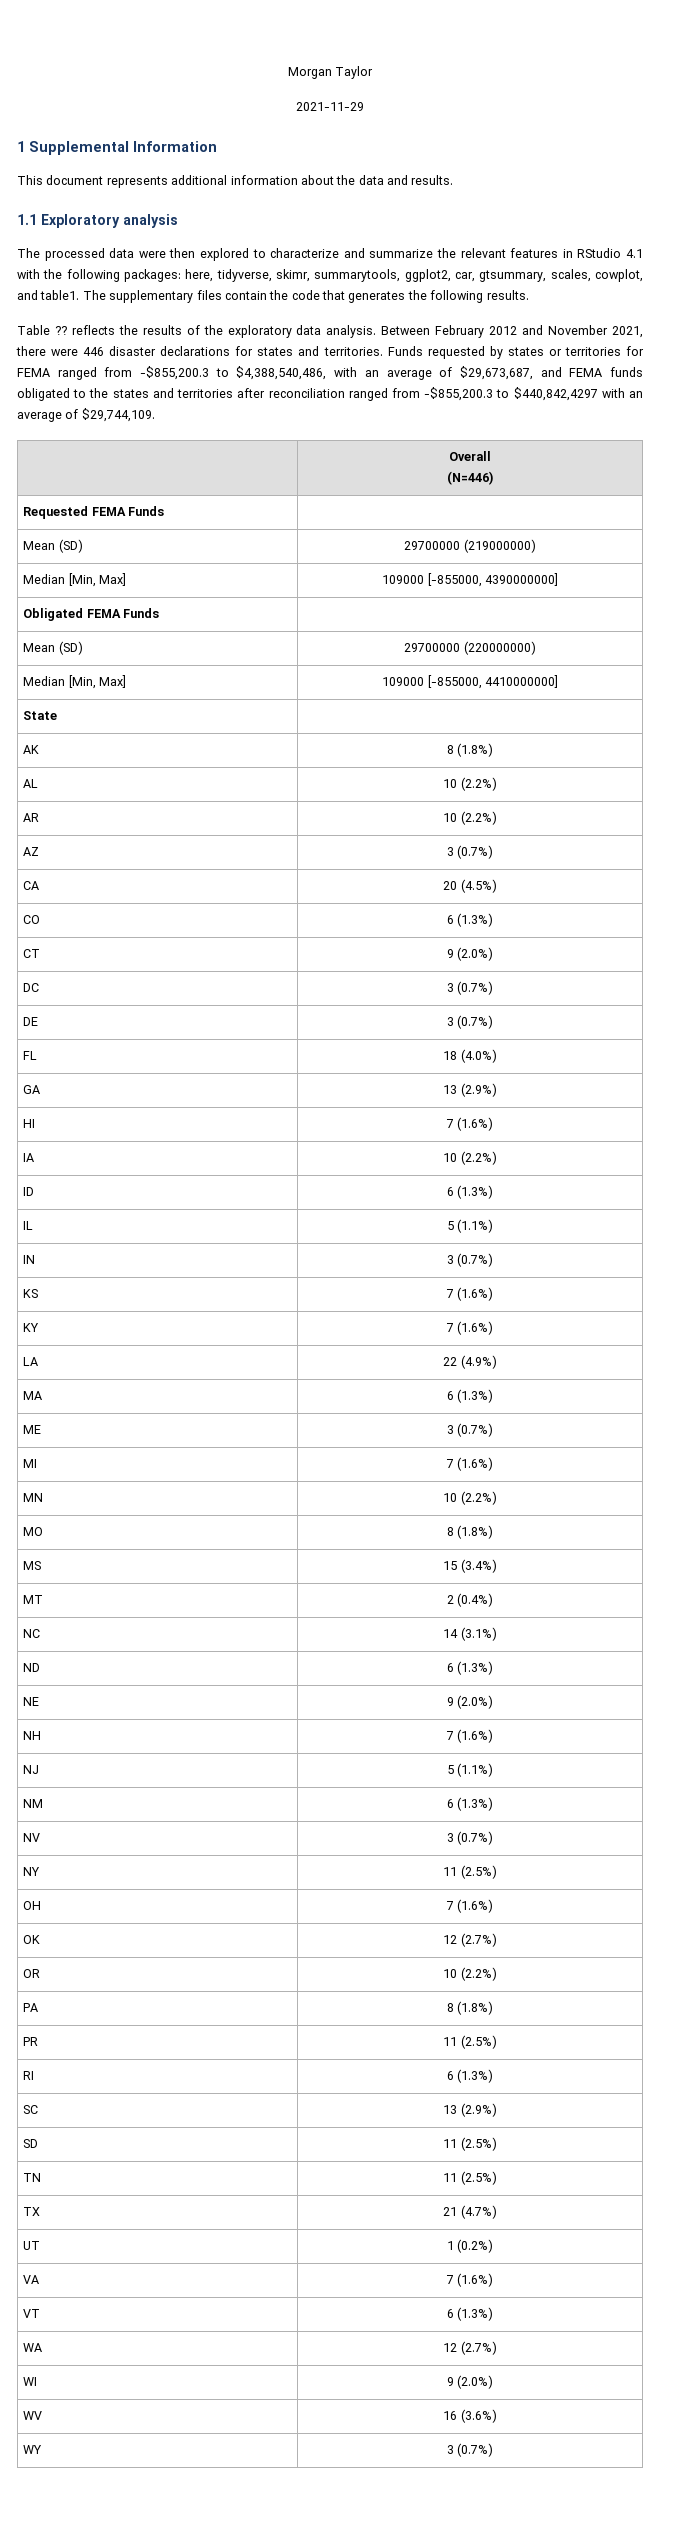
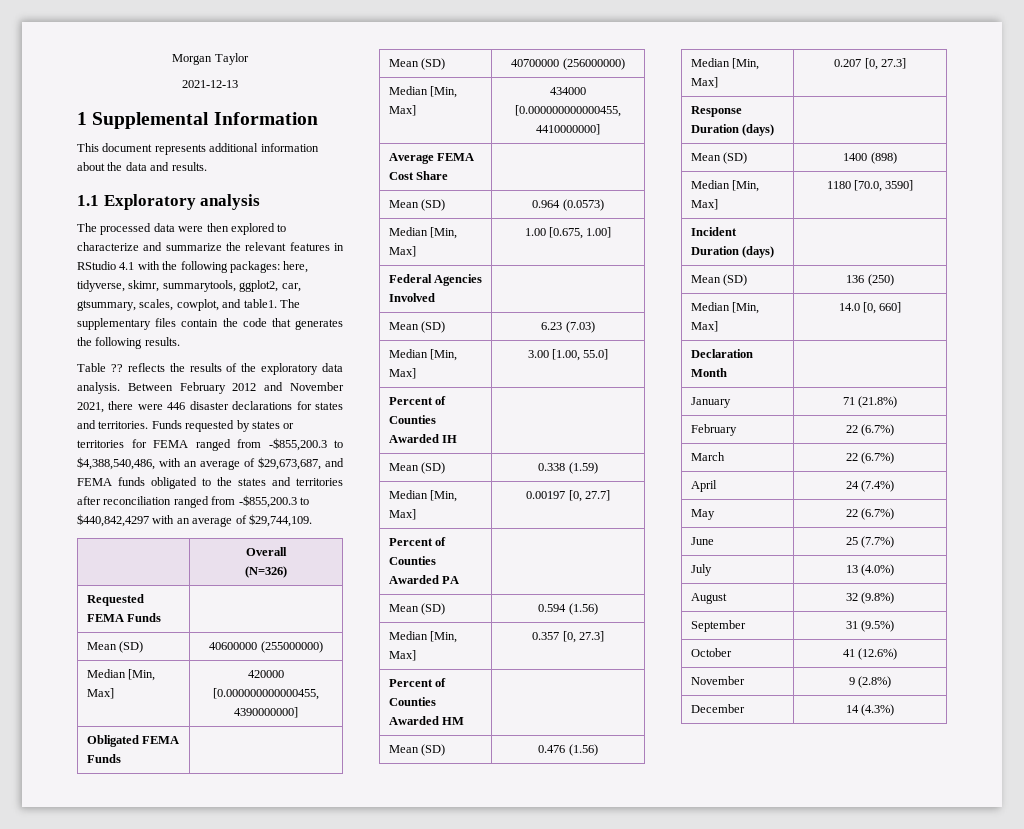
- 2021-11-29
+ 2021-12-13
  | Overall
- (N=446)
+ (N=326)
- Mean (SD) | 29700000 (219000000)
- Median [Min, Max] | 109000 [-855000, 4390000000]
+ Mean (SD) | 40600000 (255000000)
+ Median [Min, Max] | 420000 [0.000000000000455, 4390000000]
- Mean (SD) | 29700000 (220000000)
- Median [Min, Max] | 109000 [-855000, 4410000000]
+ Mean (SD) | 40700000 (256000000)
+ Median [Min, Max] | 434000 [0.000000000000455, 4410000000]
- State |
- AK | 8 (1.8%)
- AL | 10 (2.2%)
- AR | 10 (2.2%)
- AZ | 3 (0.7%)
- CA | 20 (4.5%)
- CO | 6 (1.3%)
- CT | 9 (2.0%)
- DC | 3 (0.7%)
- DE | 3 (0.7%)
- FL | 18 (4.0%)
- GA | 13 (2.9%)
- HI | 7 (1.6%)
- IA | 10 (2.2%)
- ID | 6 (1.3%)
- IL | 5 (1.1%)
- IN | 3 (0.7%)
- KS | 7 (1.6%)
- KY | 7 (1.6%)
- LA | 22 (4.9%)
- MA | 6 (1.3%)
- ME | 3 (0.7%)
- MI | 7 (1.6%)
- MN | 10 (2.2%)
- MO | 8 (1.8%)
- MS | 15 (3.4%)
- MT | 2 (0.4%)
- NC | 14 (3.1%)
- ND | 6 (1.3%)
- NE | 9 (2.0%)
- NH | 7 (1.6%)
- NJ | 5 (1.1%)
- NM | 6 (1.3%)
- NV | 3 (0.7%)
- NY | 11 (2.5%)
- OH | 7 (1.6%)
- OK | 12 (2.7%)
- OR | 10 (2.2%)
- PA | 8 (1.8%)
- PR | 11 (2.5%)
- RI | 6 (1.3%)
- SC | 13 (2.9%)
- SD | 11 (2.5%)
- TN | 11 (2.5%)
- TX | 21 (4.7%)
- UT | 1 (0.2%)
- VA | 7 (1.6%)
- VT | 6 (1.3%)
- WA | 12 (2.7%)
- WI | 9 (2.0%)
- WV | 16 (3.6%)
- WY | 3 (0.7%)
+ Average FEMA Cost Share |
+ Mean (SD) | 0.964 (0.0573)
+ Median [Min, Max] | 1.00 [0.675, 1.00]
+ Federal Agencies Involved |
+ Mean (SD) | 6.23 (7.03)
+ Median [Min, Max] | 3.00 [1.00, 55.0]
+ Percent of Counties Awarded IH |
+ Mean (SD) | 0.338 (1.59)
+ Median [Min, Max] | 0.00197 [0, 27.7]
+ Percent of Counties Awarded PA |
+ Mean (SD) | 0.594 (1.56)
+ Median [Min, Max] | 0.357 [0, 27.3]
+ Percent of Counties Awarded HM |
+ Mean (SD) | 0.476 (1.56)
+ Median [Min, Max] | 0.207 [0, 27.3]
+ Response Duration (days) |
+ Mean (SD) | 1400 (898)
+ Median [Min, Max] | 1180 [70.0, 3590]
+ Incident Duration (days) |
+ Mean (SD) | 136 (250)
+ Median [Min, Max] | 14.0 [0, 660]
+ Declaration Month |
+ January | 71 (21.8%)
+ February | 22 (6.7%)
+ March | 22 (6.7%)
+ April | 24 (7.4%)
+ May | 22 (6.7%)
+ June | 25 (7.7%)
+ July | 13 (4.0%)
+ August | 32 (9.8%)
+ September | 31 (9.5%)
+ October | 41 (12.6%)
+ November | 9 (2.8%)
+ December | 14 (4.3%)

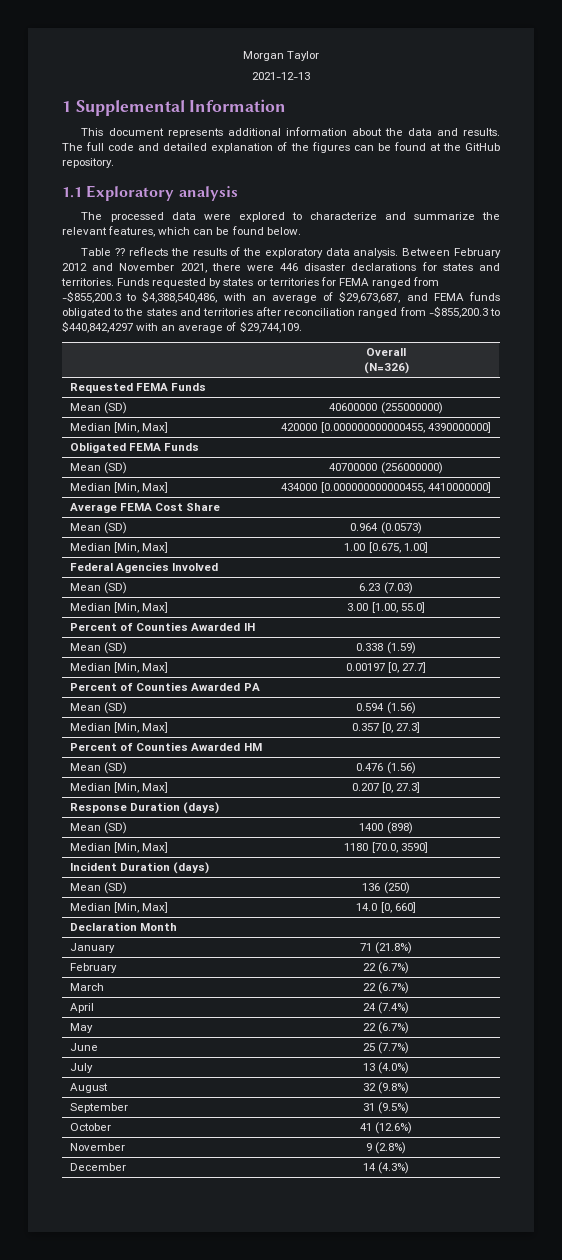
+ The full code and detailed explanation of the figures can be found at the GitHub repository.
- The processed data were then explored to characterize and summarize the relevant features in RStudio 4.1 with the following packages: here, tidyverse, skimr, summarytools, ggplot2, car, gtsummary, scales, cowplot, and table1. The supplementary files contain the code that generates the following results.
+ The processed data were explored to characterize and summarize the relevant features, which can be found below.

